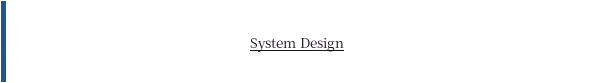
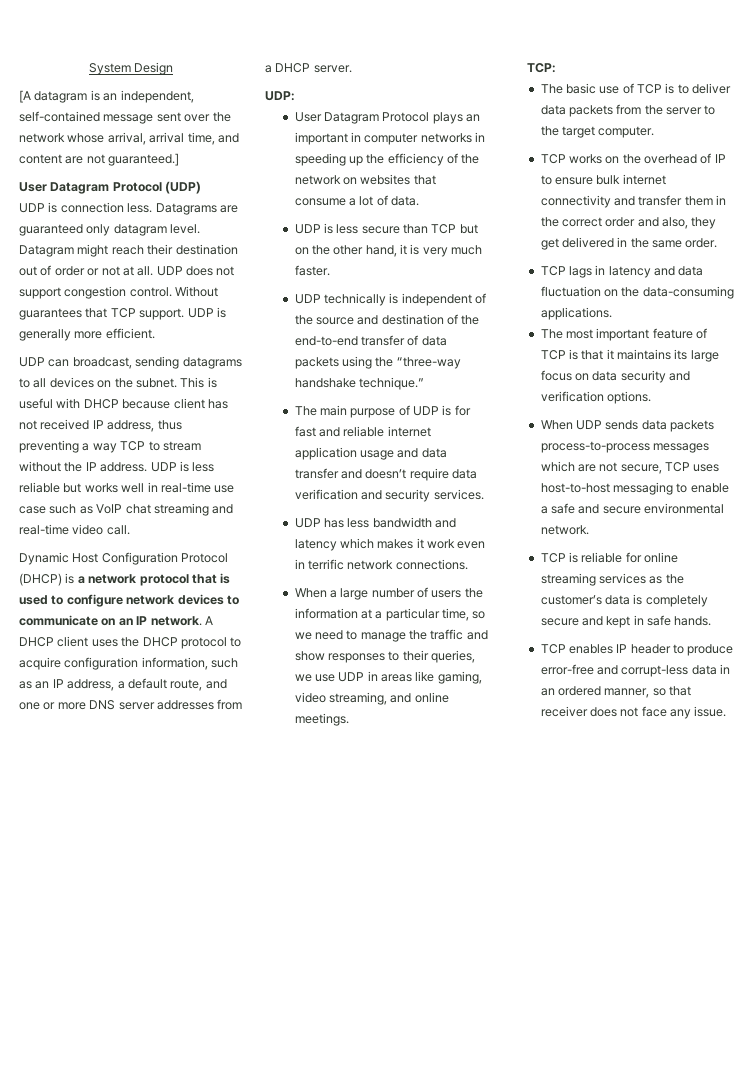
+ [A datagram is an independent, self-contained message sent over the network whose arrival, arrival time, and content are not guaranteed.]
+ User Datagram Protocol (UDP)
+ UDP is connection less. Datagrams are guaranteed only datagram level. Datagram might reach their destination out of order or not at all. UDP does not support congestion control. Without guarantees that TCP support. UDP is generally more efficient.
+ UDP can broadcast, sending datagrams to all devices on the subnet. This is useful with DHCP because client has not received IP address, thus preventing a way TCP to stream without the IP address. UDP is less reliable but works well in real-time use case such as VoIP chat streaming and real-time video call.
+ Dynamic Host Configuration Protocol (DHCP) is a network protocol that is used to configure network devices to communicate on an IP network. A DHCP client uses the DHCP protocol to acquire configuration information, such as an IP address, a default route, and one or more DNS server addresses from a DHCP server.
+ UDP:
+ User Datagram Protocol plays an important in computer networks in speeding up the efficiency of the network on websites that consume a lot of data.
+ UDP is less secure than TCP but on the other hand, it is very much faster.
+ UDP technically is independent of the source and destination of the end-to-end transfer of data packets using the “three-way handshake technique.”
+ The main purpose of UDP is for fast and reliable internet application usage and data transfer and doesn’t require data verification and security services.
+ UDP has less bandwidth and latency which makes it work even in terrific network connections.
+ When a large number of users the information at a particular time, so we need to manage the traffic and show responses to their queries, we use UDP in areas like gaming, video streaming, and online meetings.
+ TCP:
+ The basic use of TCP is to deliver data packets from the server to the target computer.
+ TCP works on the overhead of IP to ensure bulk internet connectivity and transfer them in the correct order and also, they get delivered in the same order.
+ TCP lags in latency and data fluctuation on the data-consuming applications.
+ The most important feature of TCP is that it maintains its large focus on data security and verification options.
+ When UDP sends data packets process-to-process messages which are not secure, TCP uses host-to-host messaging to enable a safe and secure environmental network.
+ TCP is reliable for online streaming services as the customer’s data is completely secure and kept in safe hands.
+ TCP enables IP header to produce error-free and corrupt-less data in an ordered manner, so that receiver does not face any issue.

